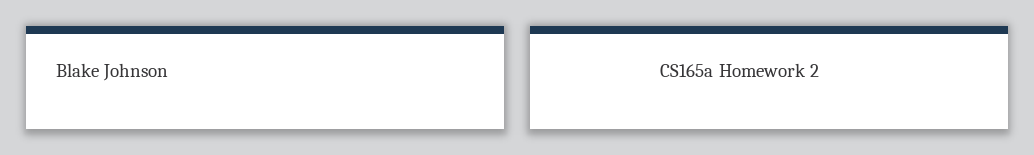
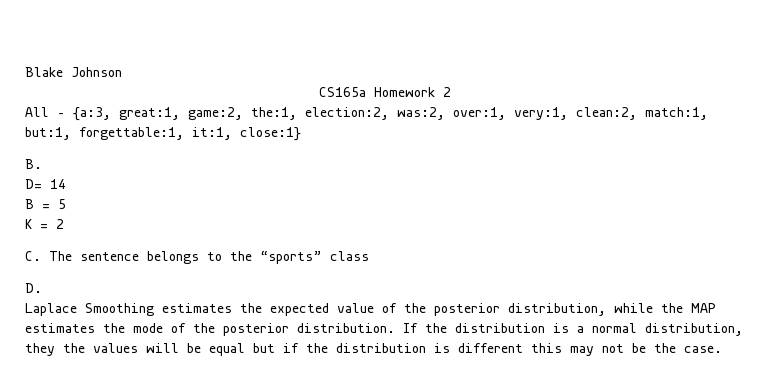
+ All – {a:3, great:1, game:2, the:1, election:2, was:2, over:1, very:1, clean:2, match:1, but:1, forgettable:1, it:1, close:1}
+ B.
+ D= 14
+ B = 5
+ K = 2
+ C. The sentence belongs to the “sports” class
+ D.
+ Laplace Smoothing estimates the expected value of the posterior distribution, while the MAP estimates the mode of the posterior distribution. If the distribution is a normal distribution, they the values will be equal but if the distribution is different this may not be the case.

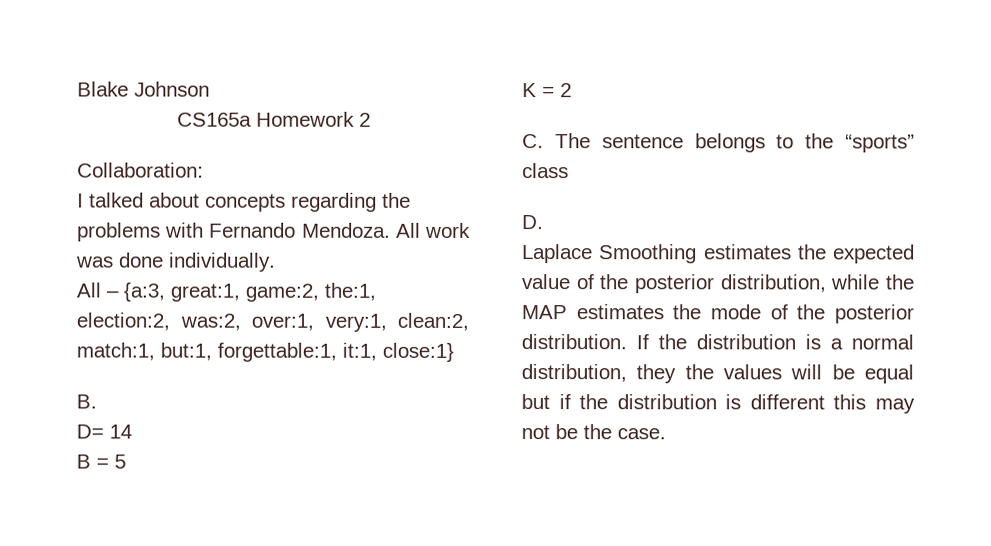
+ Collaboration:
+ I talked about concepts regarding the problems with Fernando Mendoza. All work was done individually.

